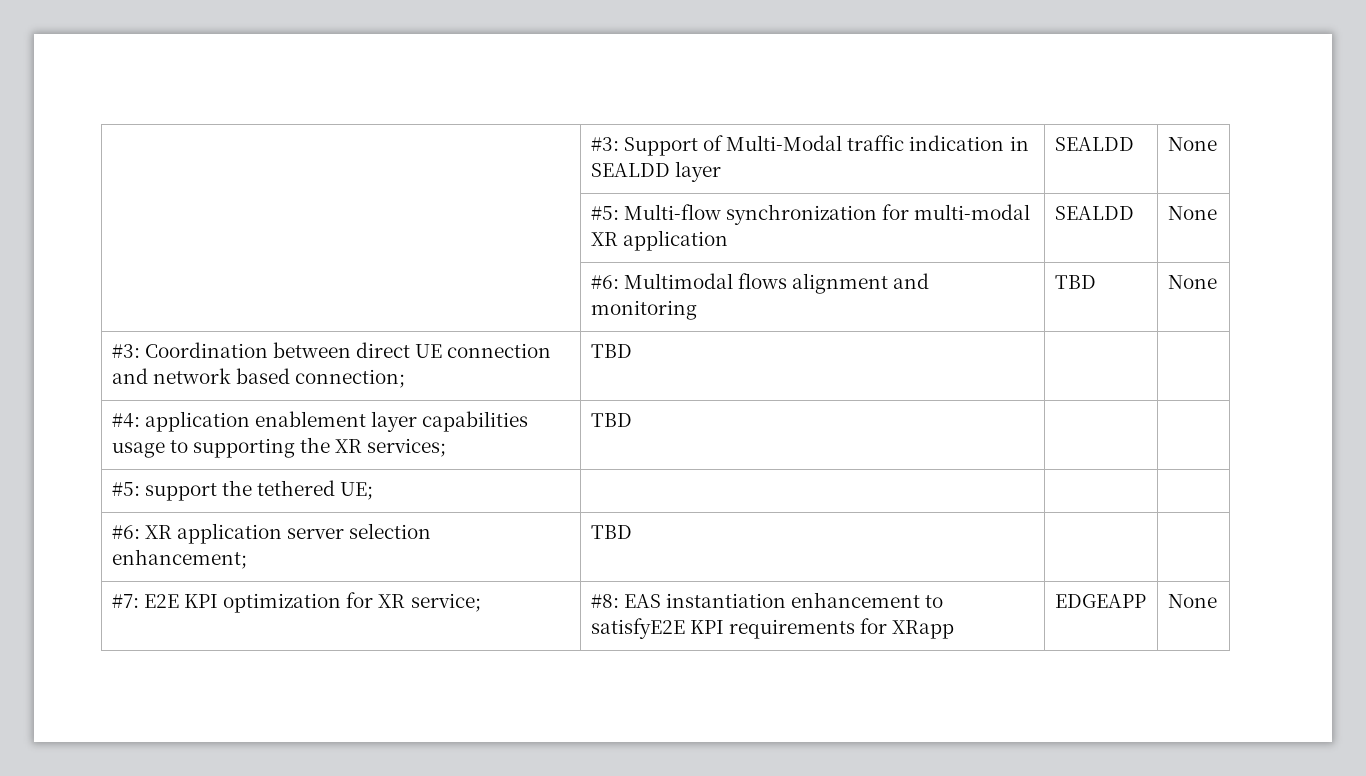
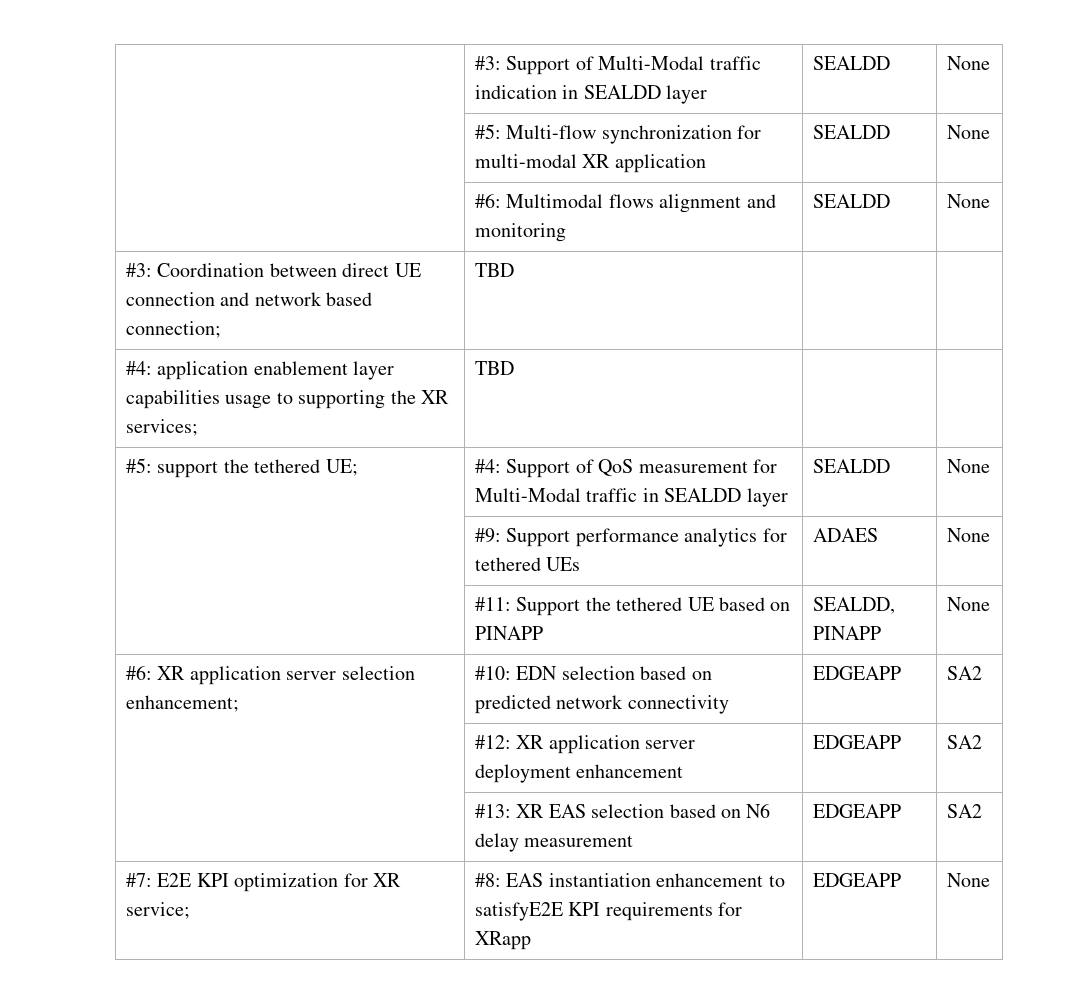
- | #6: Multimodal flows alignment and monitoring | TBD | None
+ | #6: Multimodal flows alignment and monitoring | SEALDD | None
- #5: support the tethered UE; | | |
+ #5: support the tethered UE; | #4: Support of QoS measurement for Multi-Modal traffic in SEALDD layer | SEALDD | None
+ | #9: Support performance analytics for tethered UEs | ADAES | None
+ | #11: Support the tethered UE based on PINAPP | SEALDD, PINAPP | None
- #6: XR application server selection enhancement; | TBD | |
+ #6: XR application server selection enhancement; | #10: EDN selection based on predicted network connectivity | EDGEAPP | SA2
+ | #12: XR application server deployment enhancement | EDGEAPP | SA2
+ | #13: XR EAS selection based on N6 delay measurement | EDGEAPP | SA2

